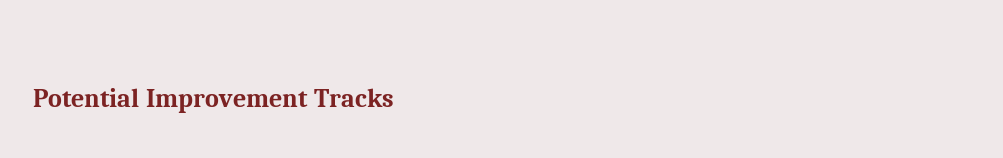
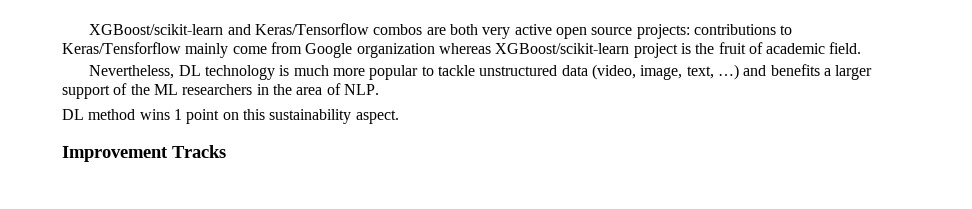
- Potential Improvement Tracks
+ XGBoost/scikit-learn and Keras/Tensorflow combos are both very active open source projects: contributions to Keras/Tensforflow mainly come from Google organization whereas XGBoost/scikit-learn project is the fruit of academic field.
+ Nevertheless, DL technology is much more popular to tackle unstructured data (video, image, text, …) and benefits a larger support of the ML researchers in the area of NLP.
+ DL method wins 1 point on this sustainability aspect.
+ Improvement Tracks

